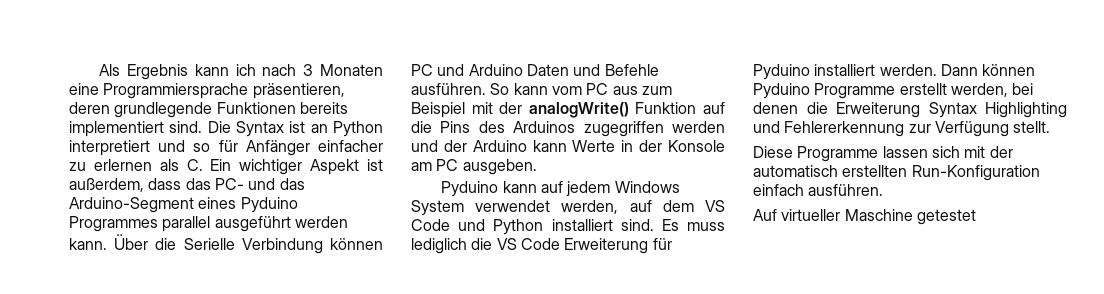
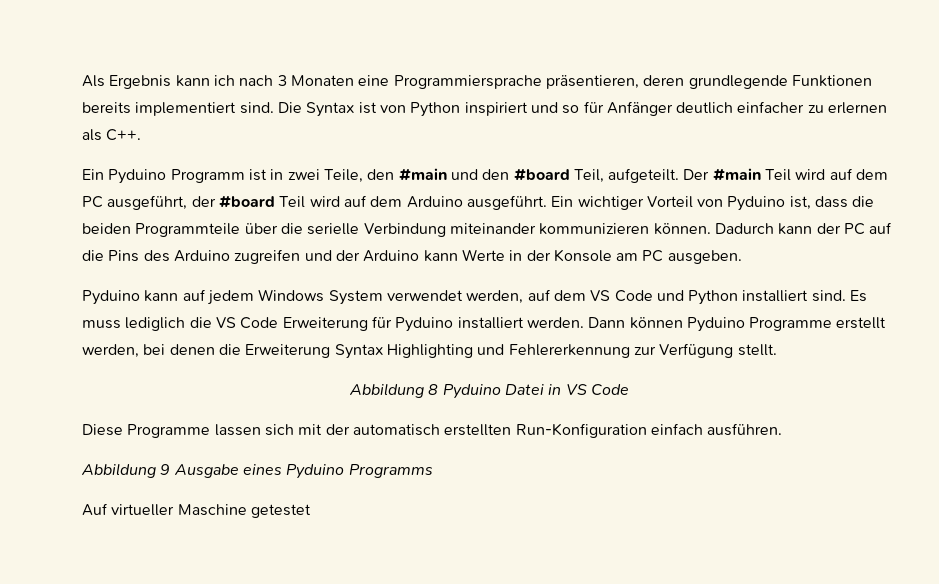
- Die Syntax ist an Python interpretiert und so für Anfänger einfacher zu erlernen als C. Ein wichtiger Aspekt ist außerdem, dass das PC- und das Arduino-Segment eines Pyduino Programmes parallel ausgeführt werden kann. Über die Serielle Verbindung können PC und Arduino Daten und Befehle ausführen. So kann vom PC aus zum Beispiel mit der analogWrite() Funktion auf die Pins des Arduinos zugegriffen werden und der Arduino kann Werte in der Konsole am PC ausgeben.
+ Die Syntax ist von Python inspiriert und so für Anfänger deutlich einfacher zu erlernen als C++.
+ Ein Pyduino Programm ist in zwei Teile, den #main und den #board Teil, aufgeteilt. Der #main Teil wird auf dem PC ausgeführt, der #board Teil wird auf dem Arduino ausgeführt. Ein wichtiger Vorteil von Pyduino ist, dass die beiden Programmteile über die serielle Verbindung miteinander kommunizieren können. Dadurch kann der PC auf die Pins des Arduino zugreifen und der Arduino kann Werte in der Konsole am PC ausgeben.
+ Abbildung 8 Pyduino Datei in VS Code
+ Abbildung 9 Ausgabe eines Pyduino Programms

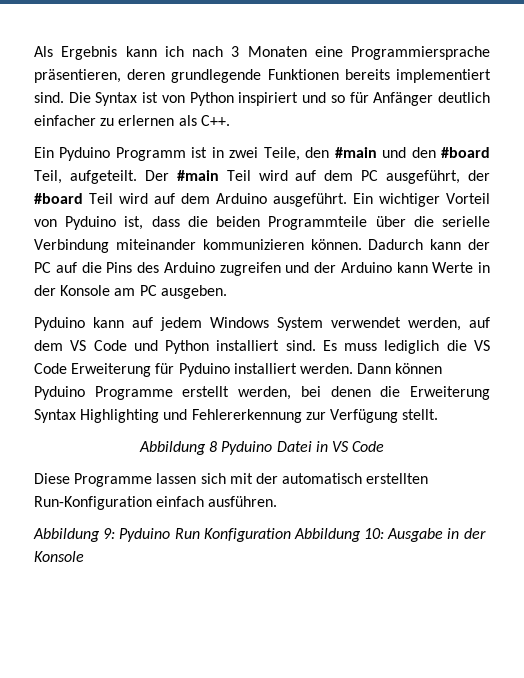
- Abbildung 9 Ausgabe eines Pyduino Programms
- Auf virtueller Maschine getestet
+ Abbildung 9: Pyduino Run Konfiguration Abbildung 10: Ausgabe in der Konsole

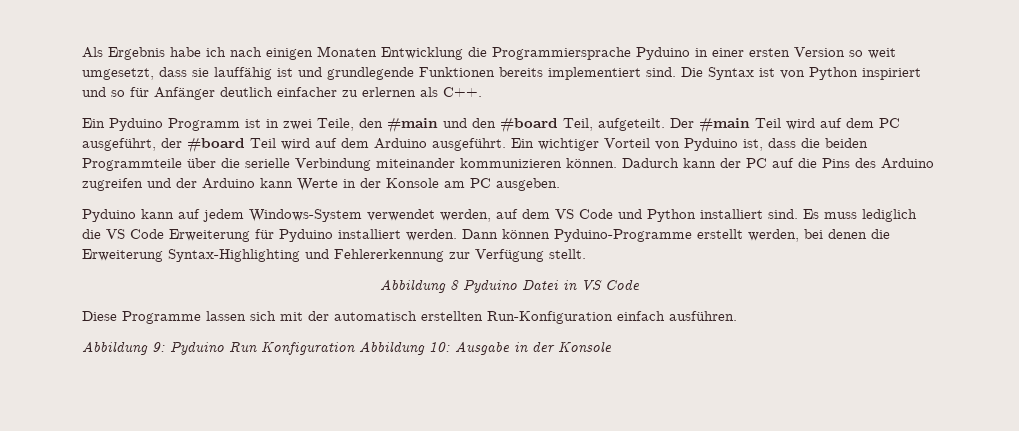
- Als Ergebnis kann ich nach 3 Monaten eine Programmiersprache präsentieren, deren grundlegende Funktionen bereits implementiert sind.
+ Als Ergebnis habe ich nach einigen Monaten Entwicklung die Programmiersprache Pyduino in einer ersten Version so weit umgesetzt, dass sie lauffähig ist und grundlegende Funktionen bereits implementiert sind.
- Pyduino kann auf jedem Windows System verwendet werden, auf dem VS Code und Python installiert sind.
+ Pyduino kann auf jedem Windows-System verwendet werden, auf dem VS Code und Python installiert sind.
- Dann können Pyduino Programme erstellt werden, bei denen die Erweiterung Syntax Highlighting und Fehlererkennung zur Verfügung stellt.
+ Dann können Pyduino-Programme erstellt werden, bei denen die Erweiterung Syntax-Highlighting und Fehlererkennung zur Verfügung stellt.

